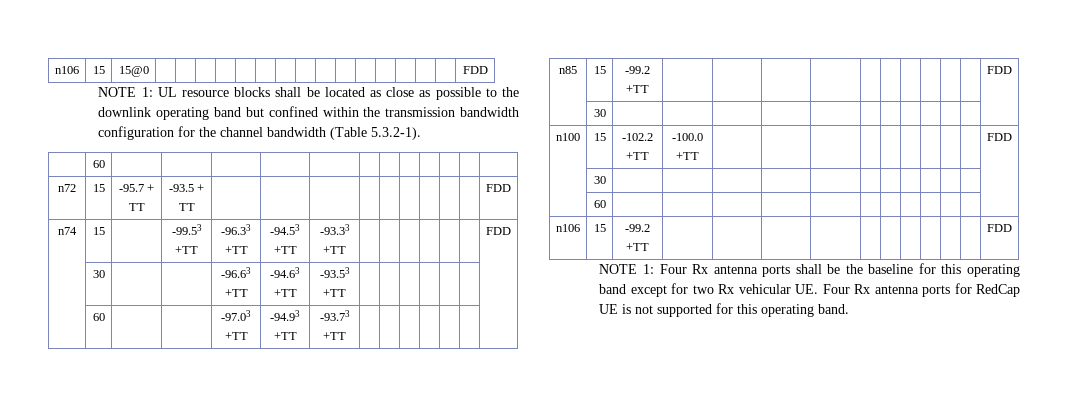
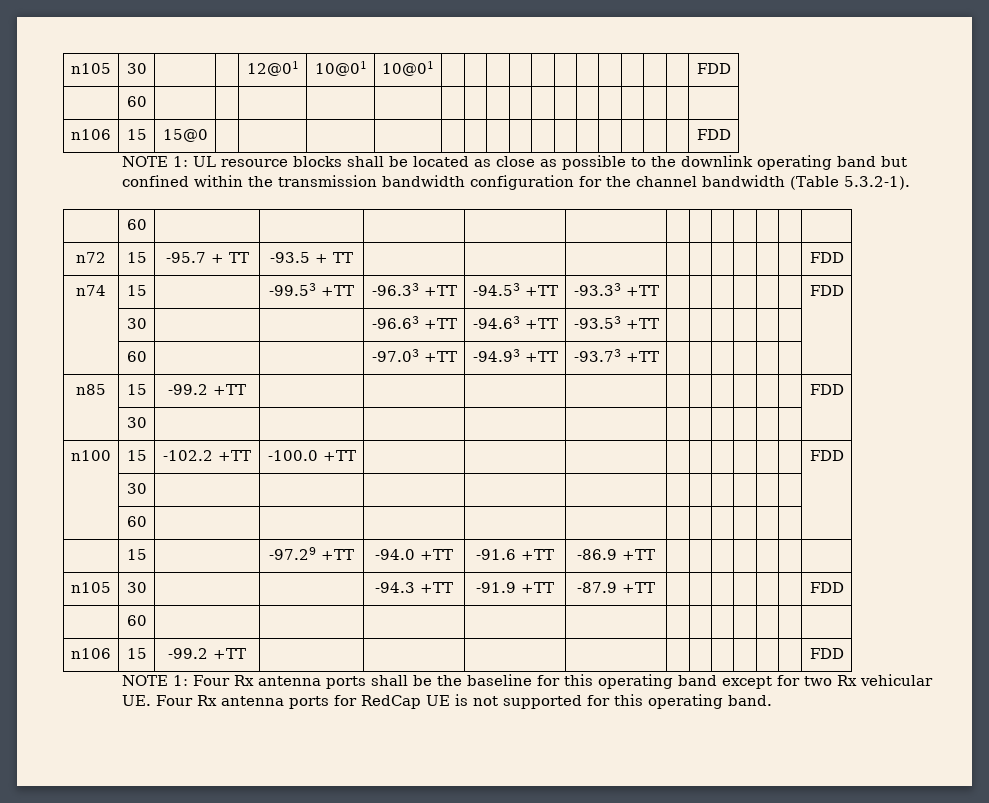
+ n105 | 30 | | | 12@01 | 10@01 | 10@01 | | | | | | | | | | | | FDD
+ | 60 | | | | | | | | | | | | | | | | |
+ | 15 | | -97.29 +TT | -94.0 +TT | -91.6 +TT | -86.9 +TT | | | | | | |
+ n105 | 30 | | | -94.3 +TT | -91.9 +TT | -87.9 +TT | | | | | | | FDD
+ | 60 | | | | | | | | | | | |

